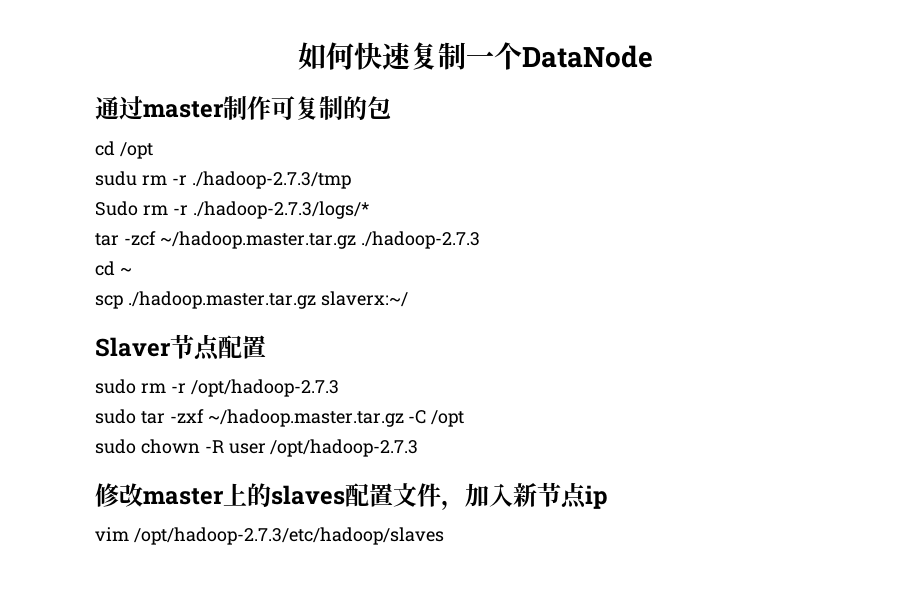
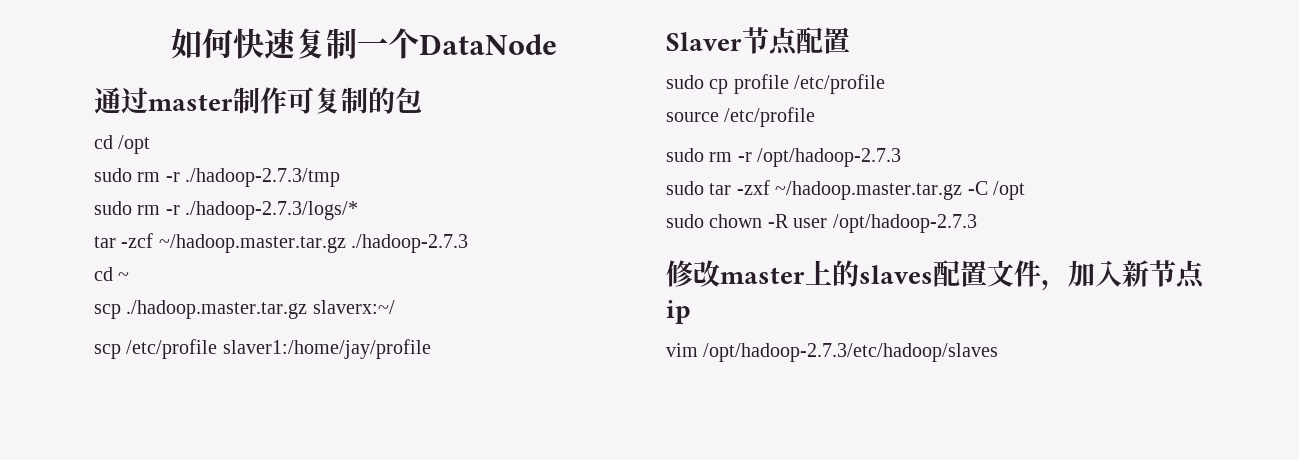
- sudu rm -r ./hadoop-2.7.3/tmp
+ sudo rm -r ./hadoop-2.7.3/tmp
- Sudo rm -r ./hadoop-2.7.3/logs/*
+ sudo rm -r ./hadoop-2.7.3/logs/*
+ scp /etc/profile slaver1:/home/jay/profile
+ sudo cp profile /etc/profile
+ source /etc/profile

